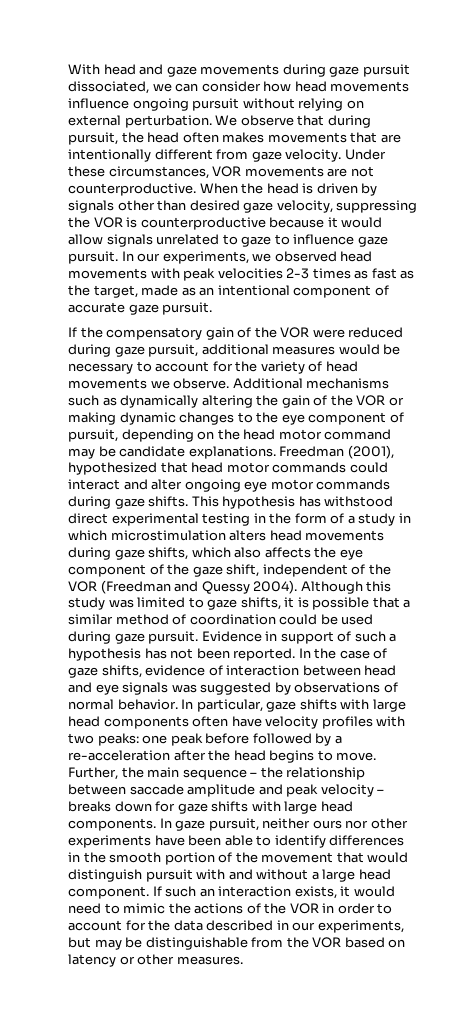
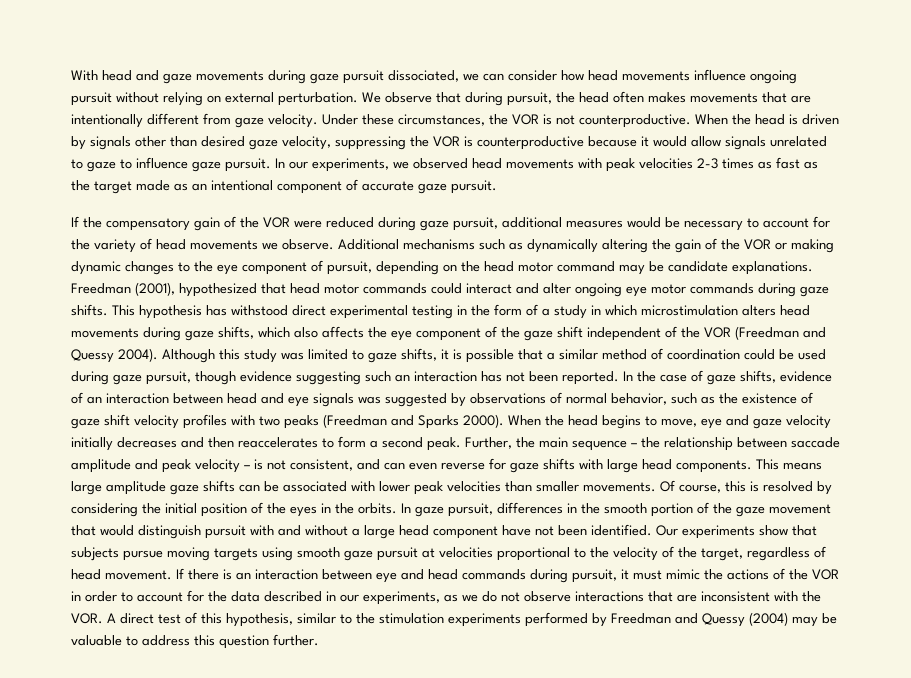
- Under these circumstances, VOR movements are not counterproductive.
+ Under these circumstances, the VOR is not counterproductive.
- In our experiments, we observed head movements with peak velocities 2-3 times as fast as the target, made as an intentional component of accurate gaze pursuit.
+ In our experiments, we observed head movements with peak velocities 2-3 times as fast as the target made as an intentional component of accurate gaze pursuit.
- This hypothesis has withstood direct experimental testing in the form of a study in which microstimulation alters head movements during gaze shifts, which also affects the eye component of the gaze shift, independent of the VOR (Freedman and Quessy 2004).
+ This hypothesis has withstood direct experimental testing in the form of a study in which microstimulation alters head movements during gaze shifts, which also affects the eye component of the gaze shift independent of the VOR (Freedman and Quessy 2004).
- Although this study was limited to gaze shifts, it is possible that a similar method of coordination could be used during gaze pursuit. Evidence in support of such a hypothesis has not been reported.
+ Although this study was limited to gaze shifts, it is possible that a similar method of coordination could be used during gaze pursuit, though evidence suggesting such an interaction has not been reported.
- In the case of gaze shifts, evidence of interaction between head and eye signals was suggested by observations of normal behavior. In particular, gaze shifts with large head components often have velocity profiles with two peaks: one peak before followed by a re-acceleration after the head begins to move.
+ In the case of gaze shifts, evidence of an interaction between head and eye signals was suggested by observations of normal behavior, such as the existence of gaze shift velocity profiles with two peaks (Freedman and Sparks 2000). When the head begins to move, eye and gaze velocity initially decreases and then reaccelerates to form a second peak.
- Further, the main sequence – the relationship between saccade amplitude and peak velocity – breaks down for gaze shifts with large head components.
+ Further, the main sequence – the relationship between saccade amplitude and peak velocity – is not consistent, and can even reverse for gaze shifts with large head components.
- In gaze pursuit, neither ours nor other experiments have been able to identify differences in the smooth portion of the movement that would distinguish pursuit with and without a large head component. If such an interaction exists, it would need to mimic the actions of the VOR in order to account for the data described in our experiments, but may be distinguishable from the VOR based on latency or other measures.
+ This means large amplitude gaze shifts can be associated with lower peak velocities than smaller movements. Of course, this is resolved by considering the initial position of the eyes in the orbits. In gaze pursuit, differences in the smooth portion of the gaze movement that would distinguish pursuit with and without a large head component have not been identified. Our experiments show that subjects pursue moving targets using smooth gaze pursuit at velocities proportional to the velocity of the target, regardless of head movement. If there is an interaction between eye and head commands during pursuit, it must mimic the actions of the VOR in order to account for the data described in our experiments, as we do not observe interactions that are inconsistent with the VOR. A direct test of this hypothesis, similar to the stimulation experiments performed by Freedman and Quessy (2004) may be valuable to address this question further.

